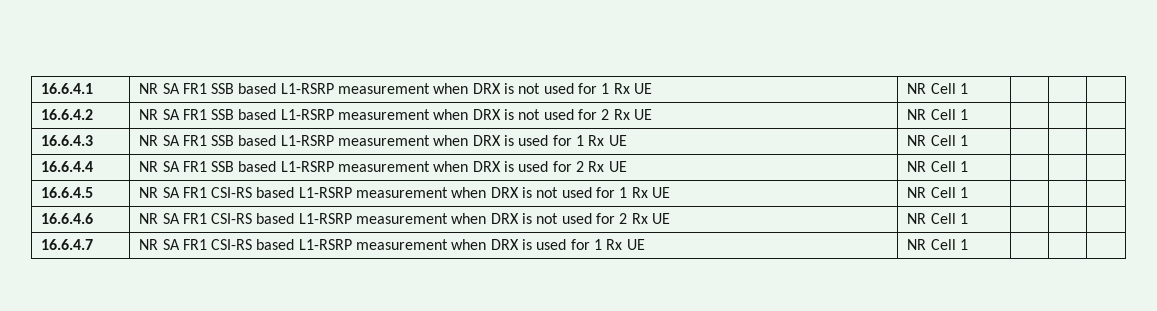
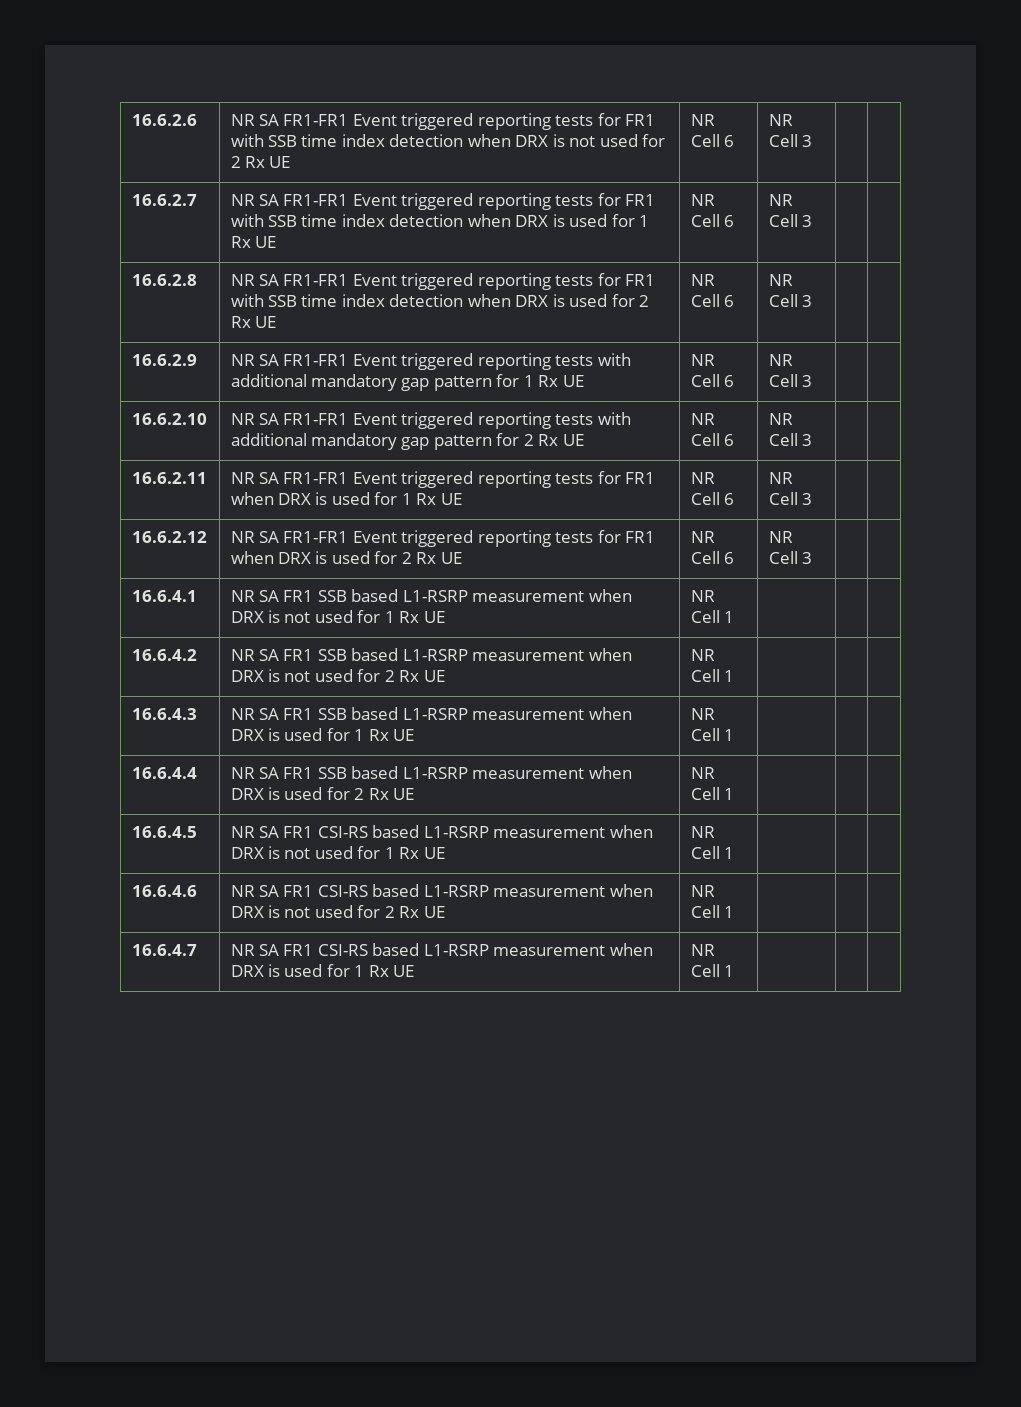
+ 16.6.2.6 | NR SA FR1-FR1 Event triggered reporting tests for FR1 with SSB time index detection when DRX is not used for 2 Rx UE | NR Cell 6 | NR Cell 3 | |
+ 16.6.2.7 | NR SA FR1-FR1 Event triggered reporting tests for FR1 with SSB time index detection when DRX is used for 1 Rx UE | NR Cell 6 | NR Cell 3 | |
+ 16.6.2.8 | NR SA FR1-FR1 Event triggered reporting tests for FR1 with SSB time index detection when DRX is used for 2 Rx UE | NR Cell 6 | NR Cell 3 | |
+ 16.6.2.9 | NR SA FR1-FR1 Event triggered reporting tests with additional mandatory gap pattern for 1 Rx UE | NR Cell 6 | NR Cell 3 | |
+ 16.6.2.10 | NR SA FR1-FR1 Event triggered reporting tests with additional mandatory gap pattern for 2 Rx UE | NR Cell 6 | NR Cell 3 | |
+ 16.6.2.11 | NR SA FR1-FR1 Event triggered reporting tests for FR1 when DRX is used for 1 Rx UE | NR Cell 6 | NR Cell 3 | |
+ 16.6.2.12 | NR SA FR1-FR1 Event triggered reporting tests for FR1 when DRX is used for 2 Rx UE | NR Cell 6 | NR Cell 3 | |

